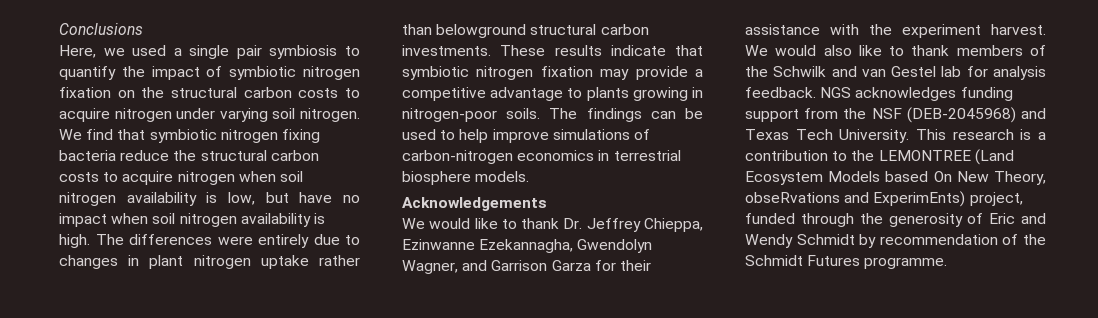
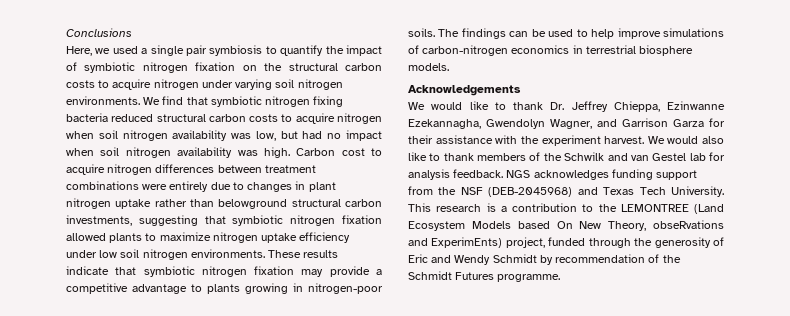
- Here, we used a single pair symbiosis to quantify the impact of symbiotic nitrogen fixation on the structural carbon costs to acquire nitrogen under varying soil nitrogen.
+ Here, we used a single pair symbiosis to quantify the impact of symbiotic nitrogen fixation on the structural carbon costs to acquire nitrogen under varying soil nitrogen environments.
- We find that symbiotic nitrogen fixing bacteria reduce the structural carbon costs to acquire nitrogen when soil nitrogen availability is low, but have no impact when soil nitrogen availability is high. The differences were entirely due to changes in plant nitrogen uptake rather than belowground structural carbon investments.
+ We find that symbiotic nitrogen fixing bacteria reduced structural carbon costs to acquire nitrogen when soil nitrogen availability was low, but had no impact when soil nitrogen availability was high. Carbon cost to acquire nitrogen differences between treatment combinations were entirely due to changes in plant nitrogen uptake rather than belowground structural carbon investments, suggesting that symbiotic nitrogen fixation allowed plants to maximize nitrogen uptake efficiency under low soil nitrogen environments.

